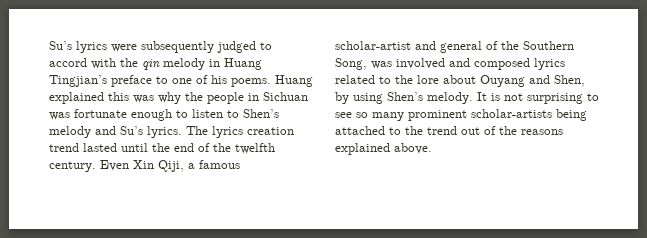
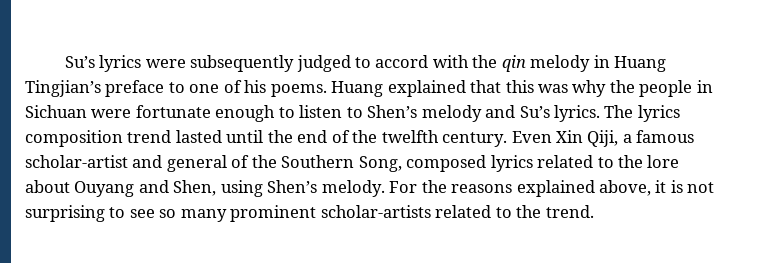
- Huang explained this was why the people in Sichuan was fortunate enough to listen to Shen’s melody and Su’s lyrics.
+ Huang explained that this was why the people in Sichuan were fortunate enough to listen to Shen’s melody and Su’s lyrics.
- The lyrics creation trend lasted until the end of the twelfth century.
+ The lyrics composition trend lasted until the end of the twelfth century.
- Even Xin Qiji, a famous scholar-artist and general of the Southern Song, was involved and composed lyrics related to the lore about Ouyang and Shen, by using Shen’s melody.
+ Even Xin Qiji, a famous scholar-artist and general of the Southern Song, composed lyrics related to the lore about Ouyang and Shen, using Shen’s melody.
- It is not surprising to see so many prominent scholar-artists being attached to the trend out of the reasons explained above.
+ For the reasons explained above, it is not surprising to see so many prominent scholar-artists related to the trend.

